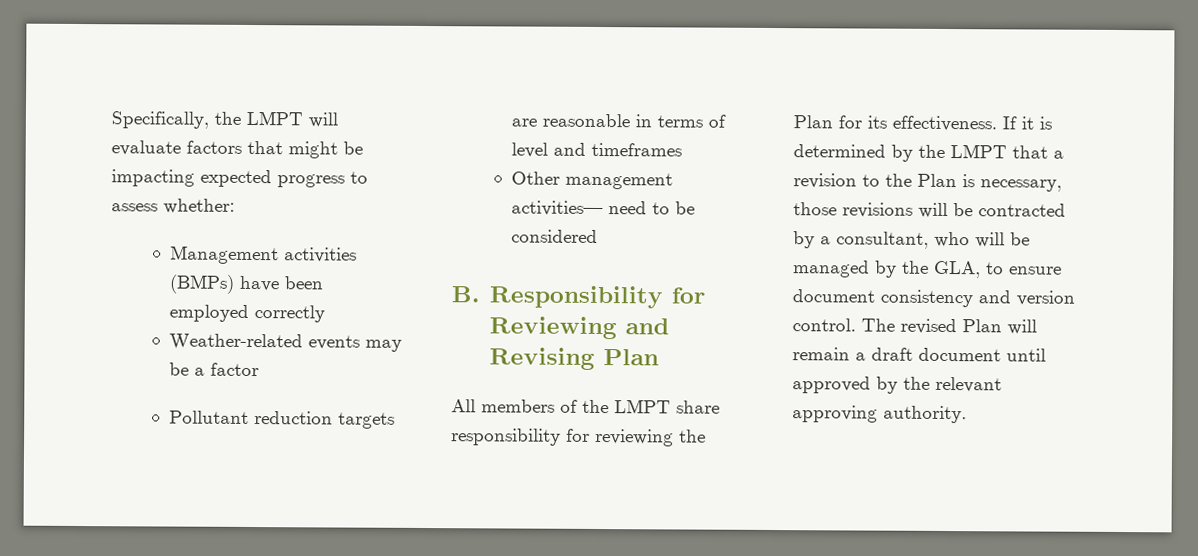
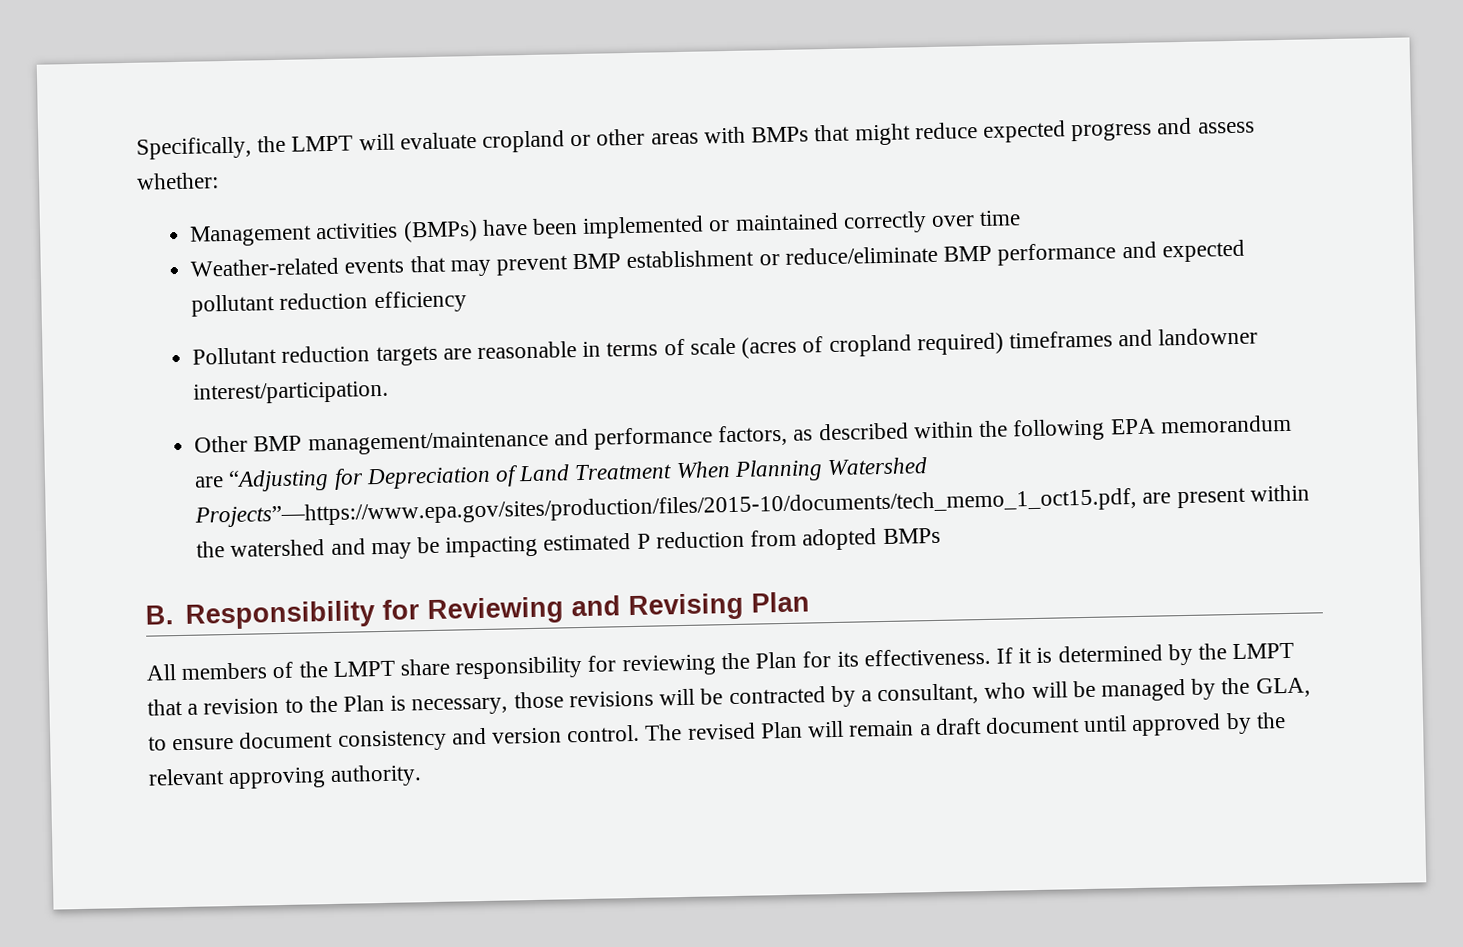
- Specifically, the LMPT will evaluate factors that might be impacting expected progress to assess whether:
+ Specifically, the LMPT will evaluate cropland or other areas with BMPs that might reduce expected progress and assess whether:
- Management activities (BMPs) have been employed correctly
+ Management activities (BMPs) have been implemented or maintained correctly over time
- Weather-related events may be a factor
+ Weather-related events that may prevent BMP establishment or reduce/eliminate BMP performance and expected pollutant reduction efficiency
- Pollutant reduction targets are reasonable in terms of level and timeframes
- Other management activities— need to be considered
+ Pollutant reduction targets are reasonable in terms of scale (acres of cropland required) timeframes and landowner interest/participation.
+ Other BMP management/maintenance and performance factors, as described within the following EPA memorandum are “Adjusting for Depreciation of Land Treatment When Planning Watershed Projects”—https://www.epa.gov/sites/production/files/2015-10/documents/tech_memo_1_oct15.pdf, are present within the watershed and may be impacting estimated P reduction from adopted BMPs

